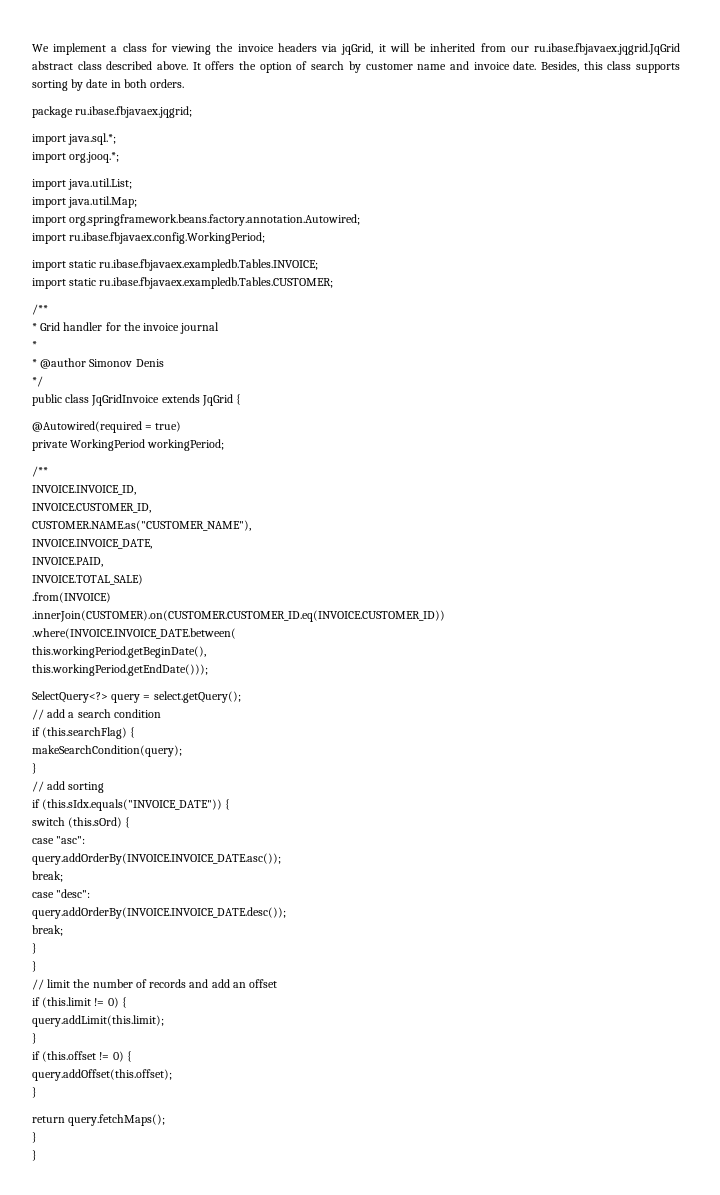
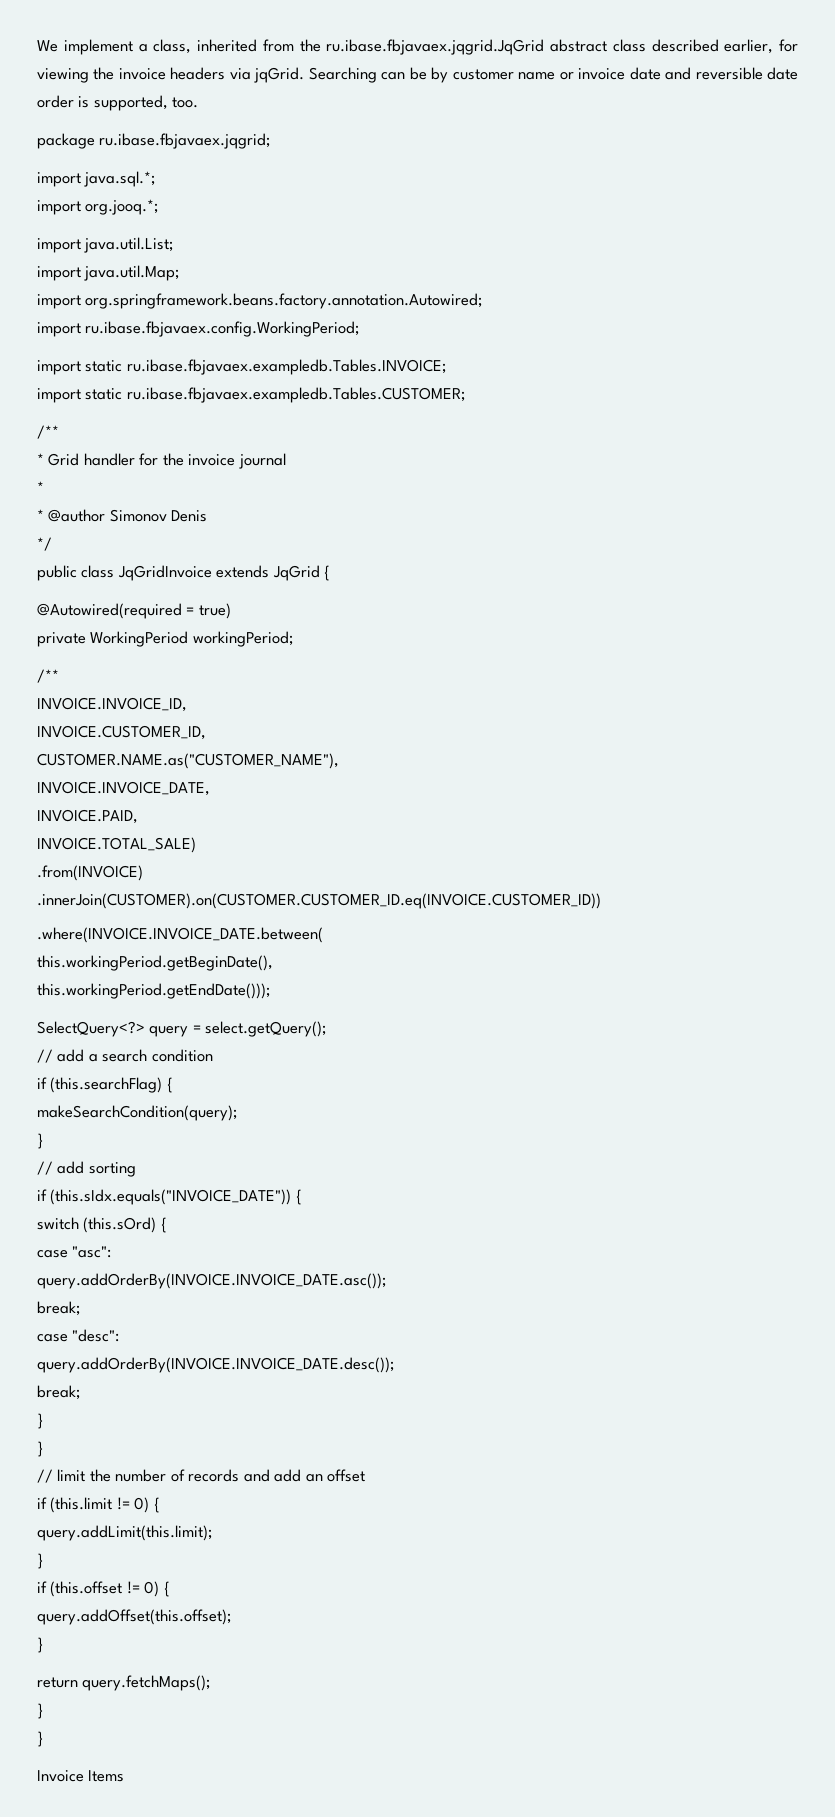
- We implement a class for viewing the invoice headers via jqGrid, it will be inherited from our ru.ibase.fbjavaex.jqgrid.JqGrid abstract class described above. It offers the option of search by customer name and invoice date. Besides, this class supports sorting by date in both orders.
+ We implement a class, inherited from the ru.ibase.fbjavaex.jqgrid.JqGrid abstract class described earlier, for viewing the invoice headers via jqGrid. Searching can be by customer name or invoice date and reversible date order is supported, too.
+ Invoice Items

